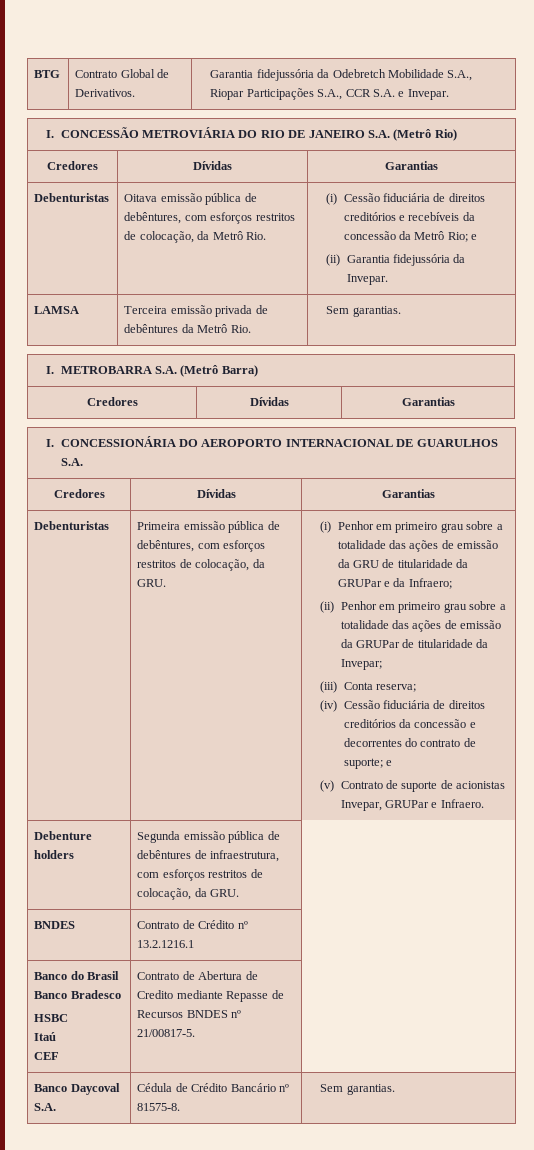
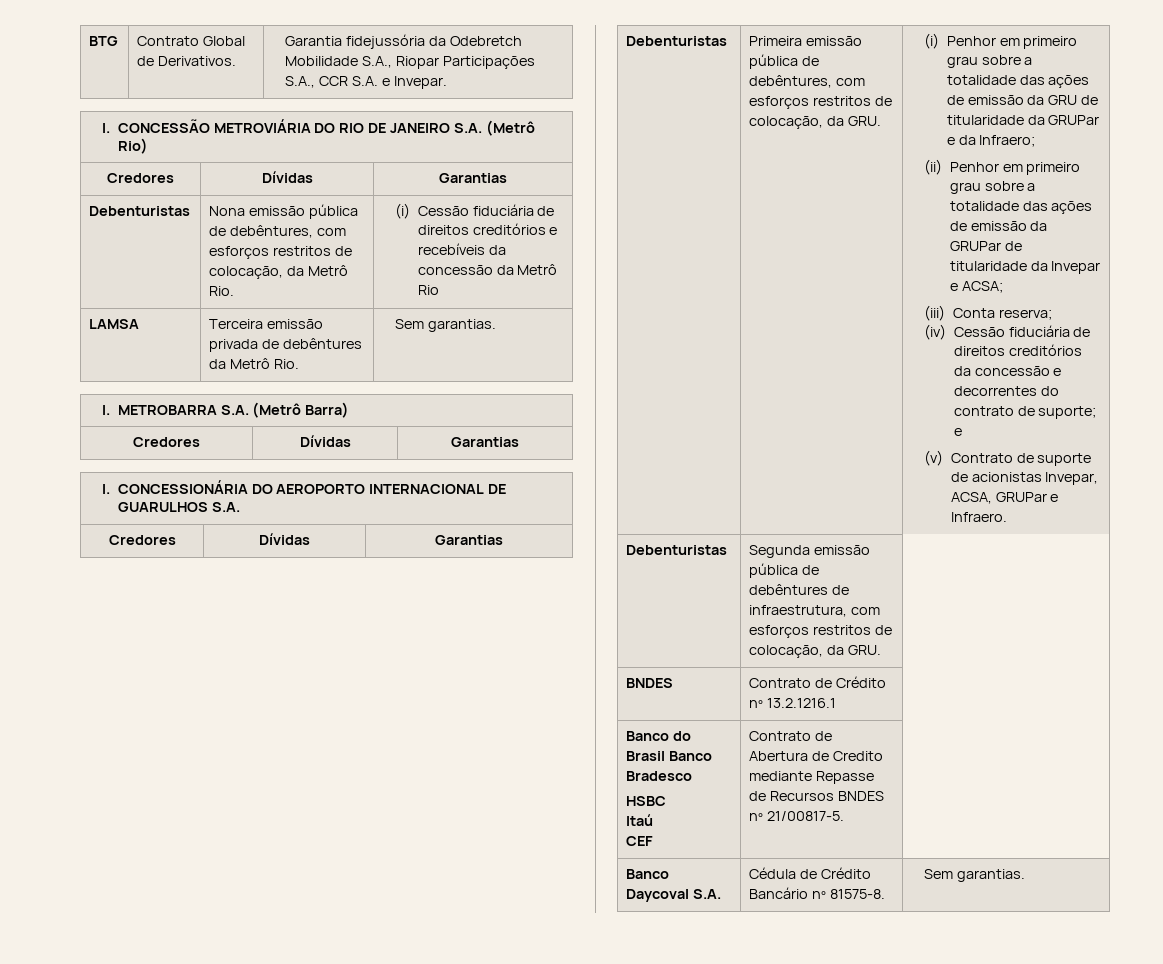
- Debenturistas | Oitava emissão pública de debêntures, com esforços restritos de colocação, da Metrô Rio. | (i) Cessão fiduciária de direitos creditórios e recebíveis da concessão da Metrô Rio; e
- (ii) Garantia fidejussória da Invepar.
+ Debenturistas | Nona emissão pública de debêntures, com esforços restritos de colocação, da Metrô Rio. | (i) Cessão fiduciária de direitos creditórios e recebíveis da concessão da Metrô Rio
- (ii) Penhor em primeiro grau sobre a totalidade das ações de emissão da GRUPar de titularidade da Invepar;
+ (ii) Penhor em primeiro grau sobre a totalidade das ações de emissão da GRUPar de titularidade da Invepar e ACSA;
- (v) Contrato de suporte de acionistas Invepar, GRUPar e Infraero.
+ (v) Contrato de suporte de acionistas Invepar, ACSA, GRUPar e Infraero.
- Debenture holders | Segunda emissão pública de debêntures de infraestrutura, com esforços restritos de colocação, da GRU. |
+ Debenturistas | Segunda emissão pública de debêntures de infraestrutura, com esforços restritos de colocação, da GRU. |

